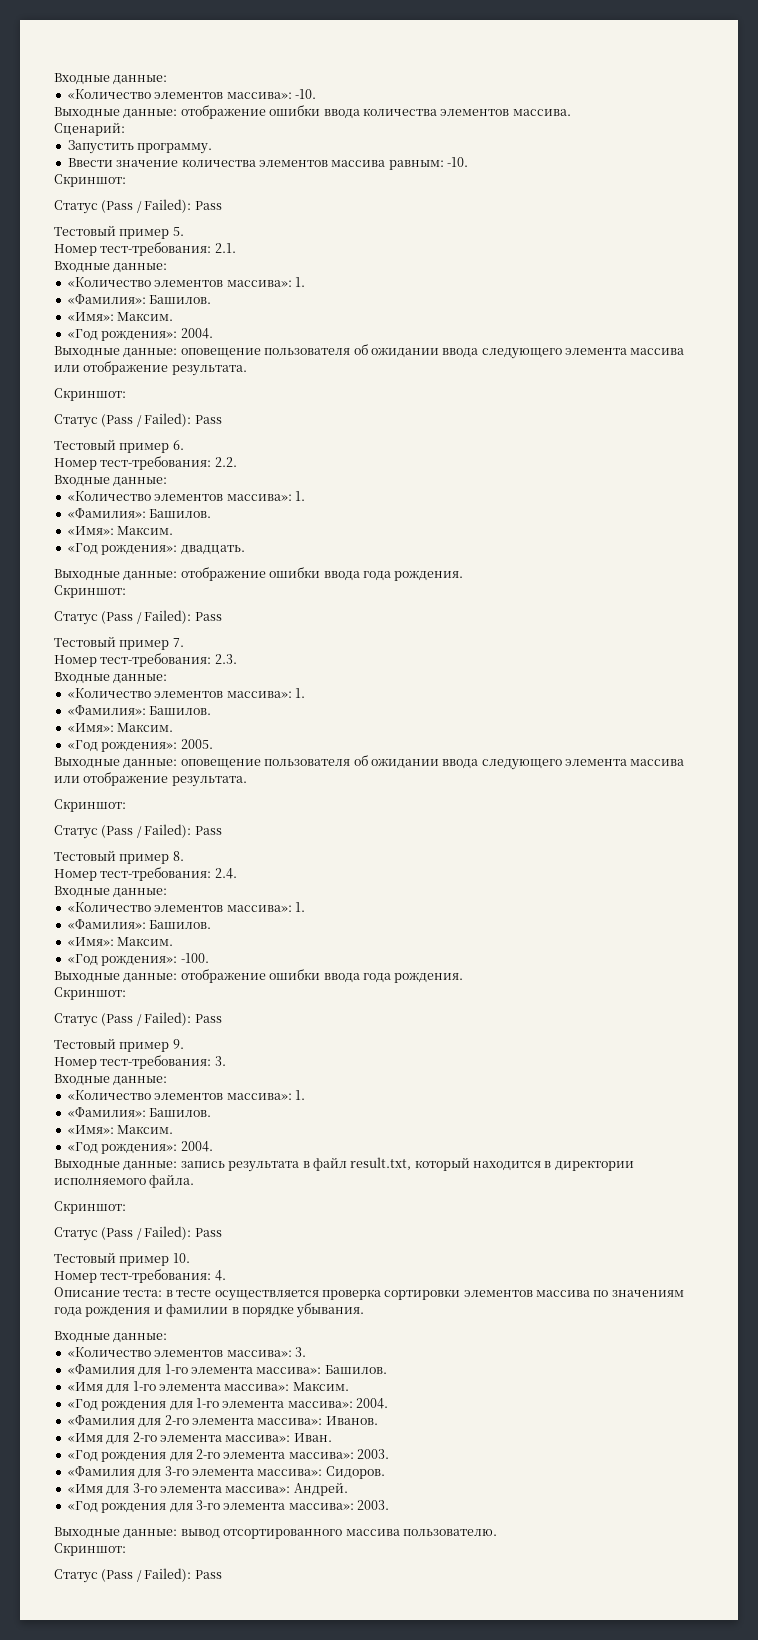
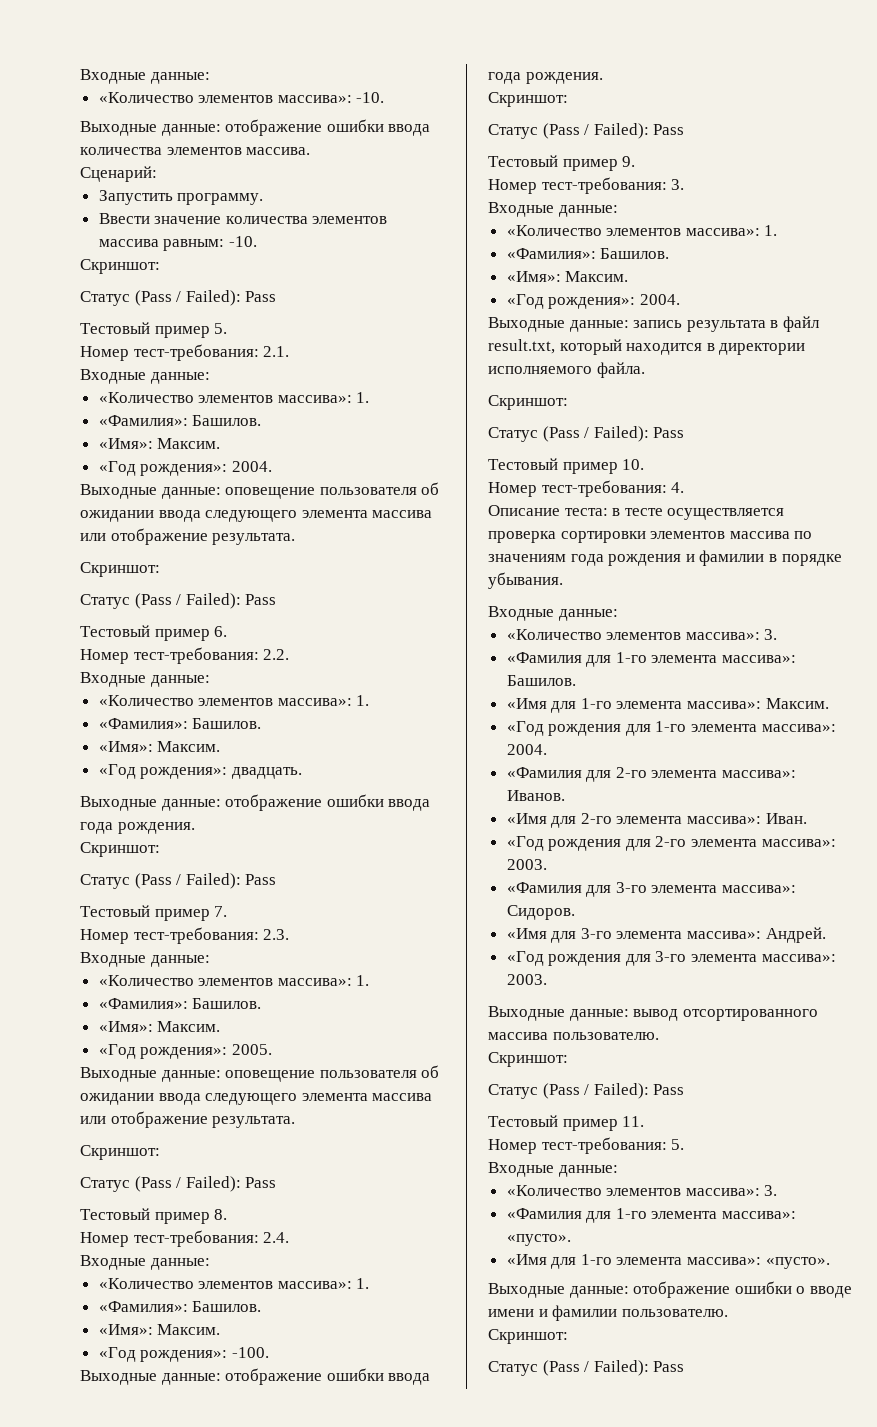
+ Тестовый пример 11.
+ Номер тест-требования: 5.
+ Входные данные:
+ «Количество элементов массива»: 3.
+ «Фамилия для 1-го элемента массива»: «пусто».
+ «Имя для 1-го элемента массива»: «пусто».
+ Выходные данные: отображение ошибки о вводе имени и фамилии пользователю.
+ Скриншот:
+ Статус (Pass / Failed): Pass

